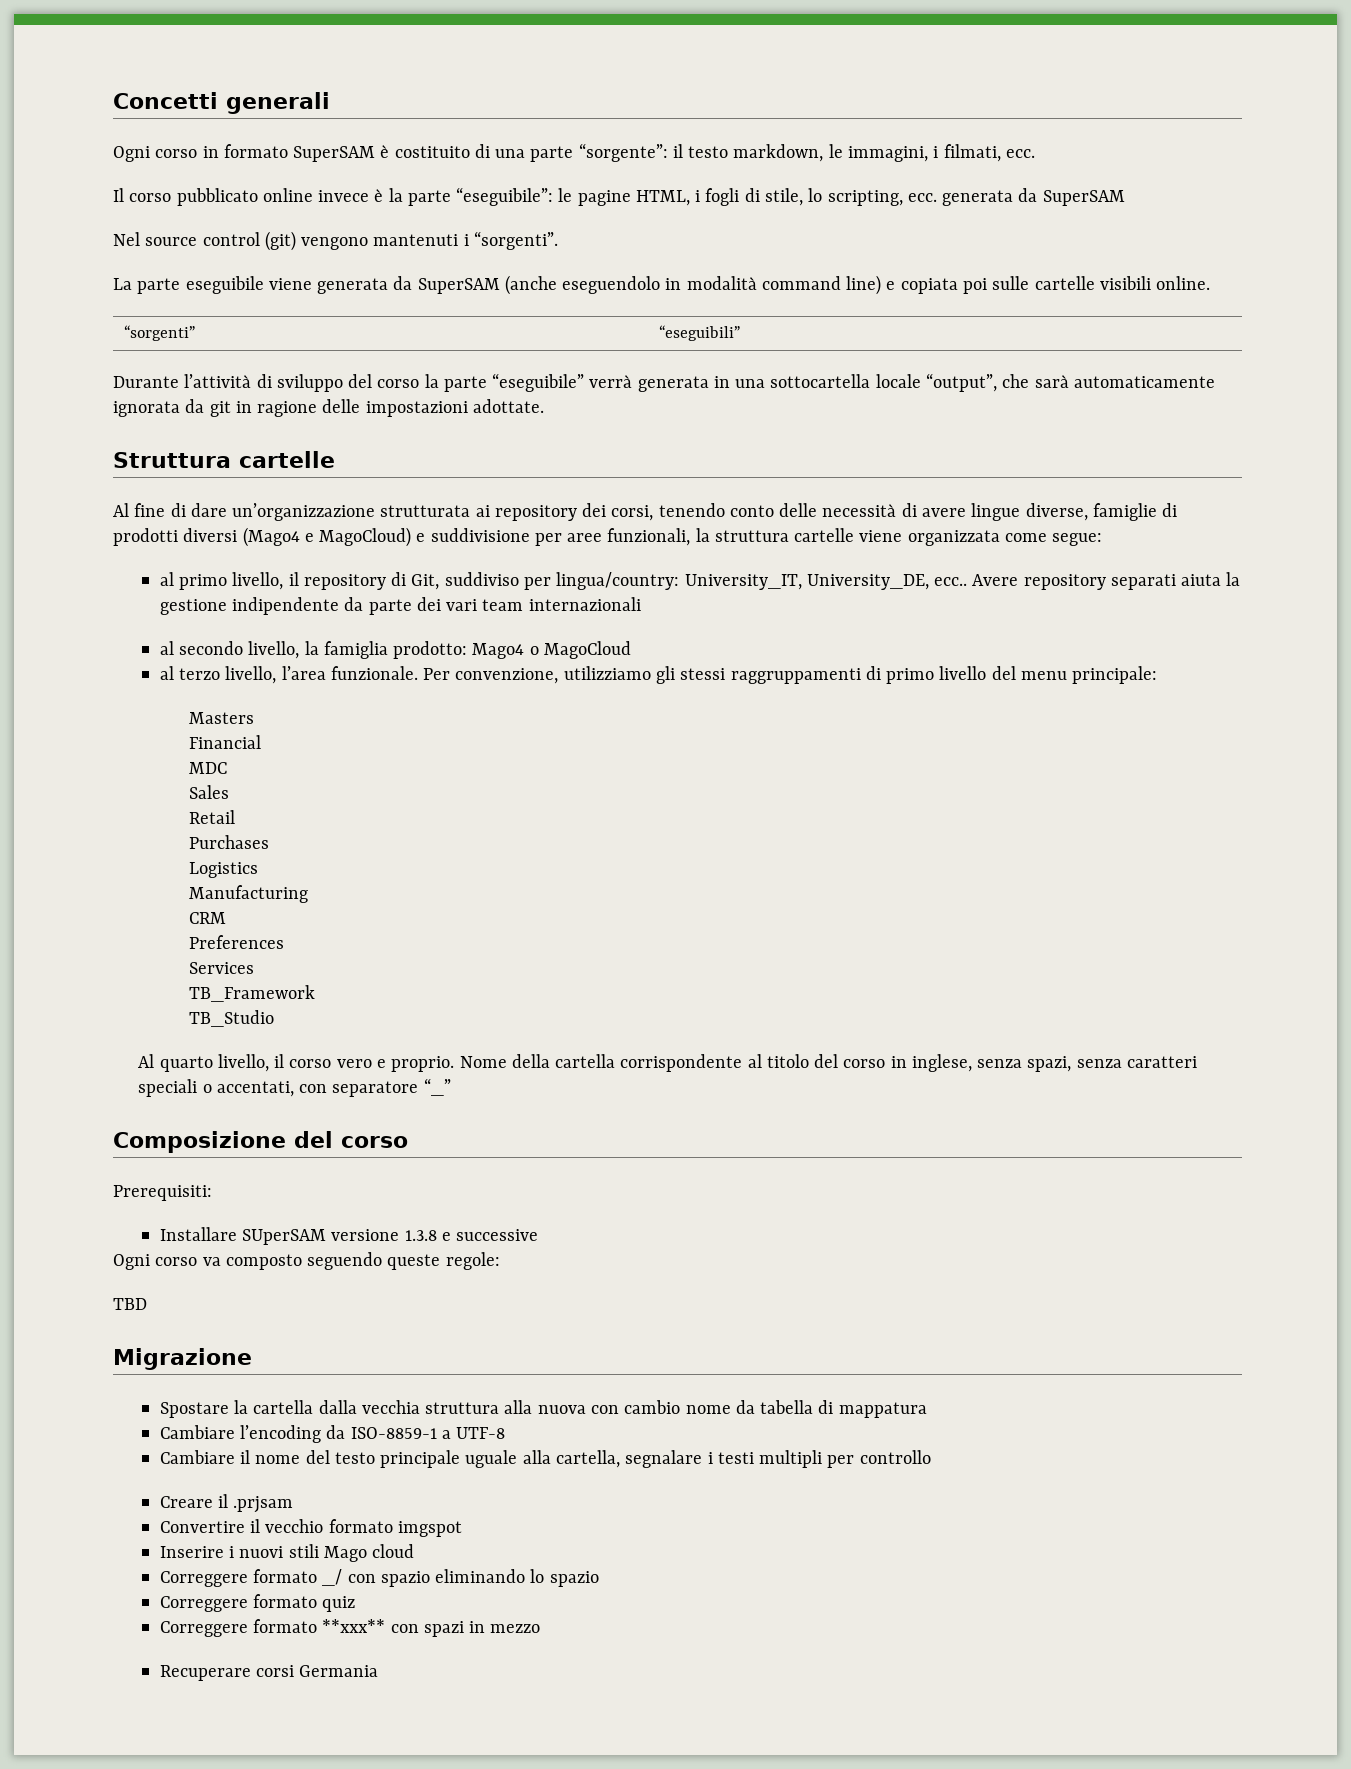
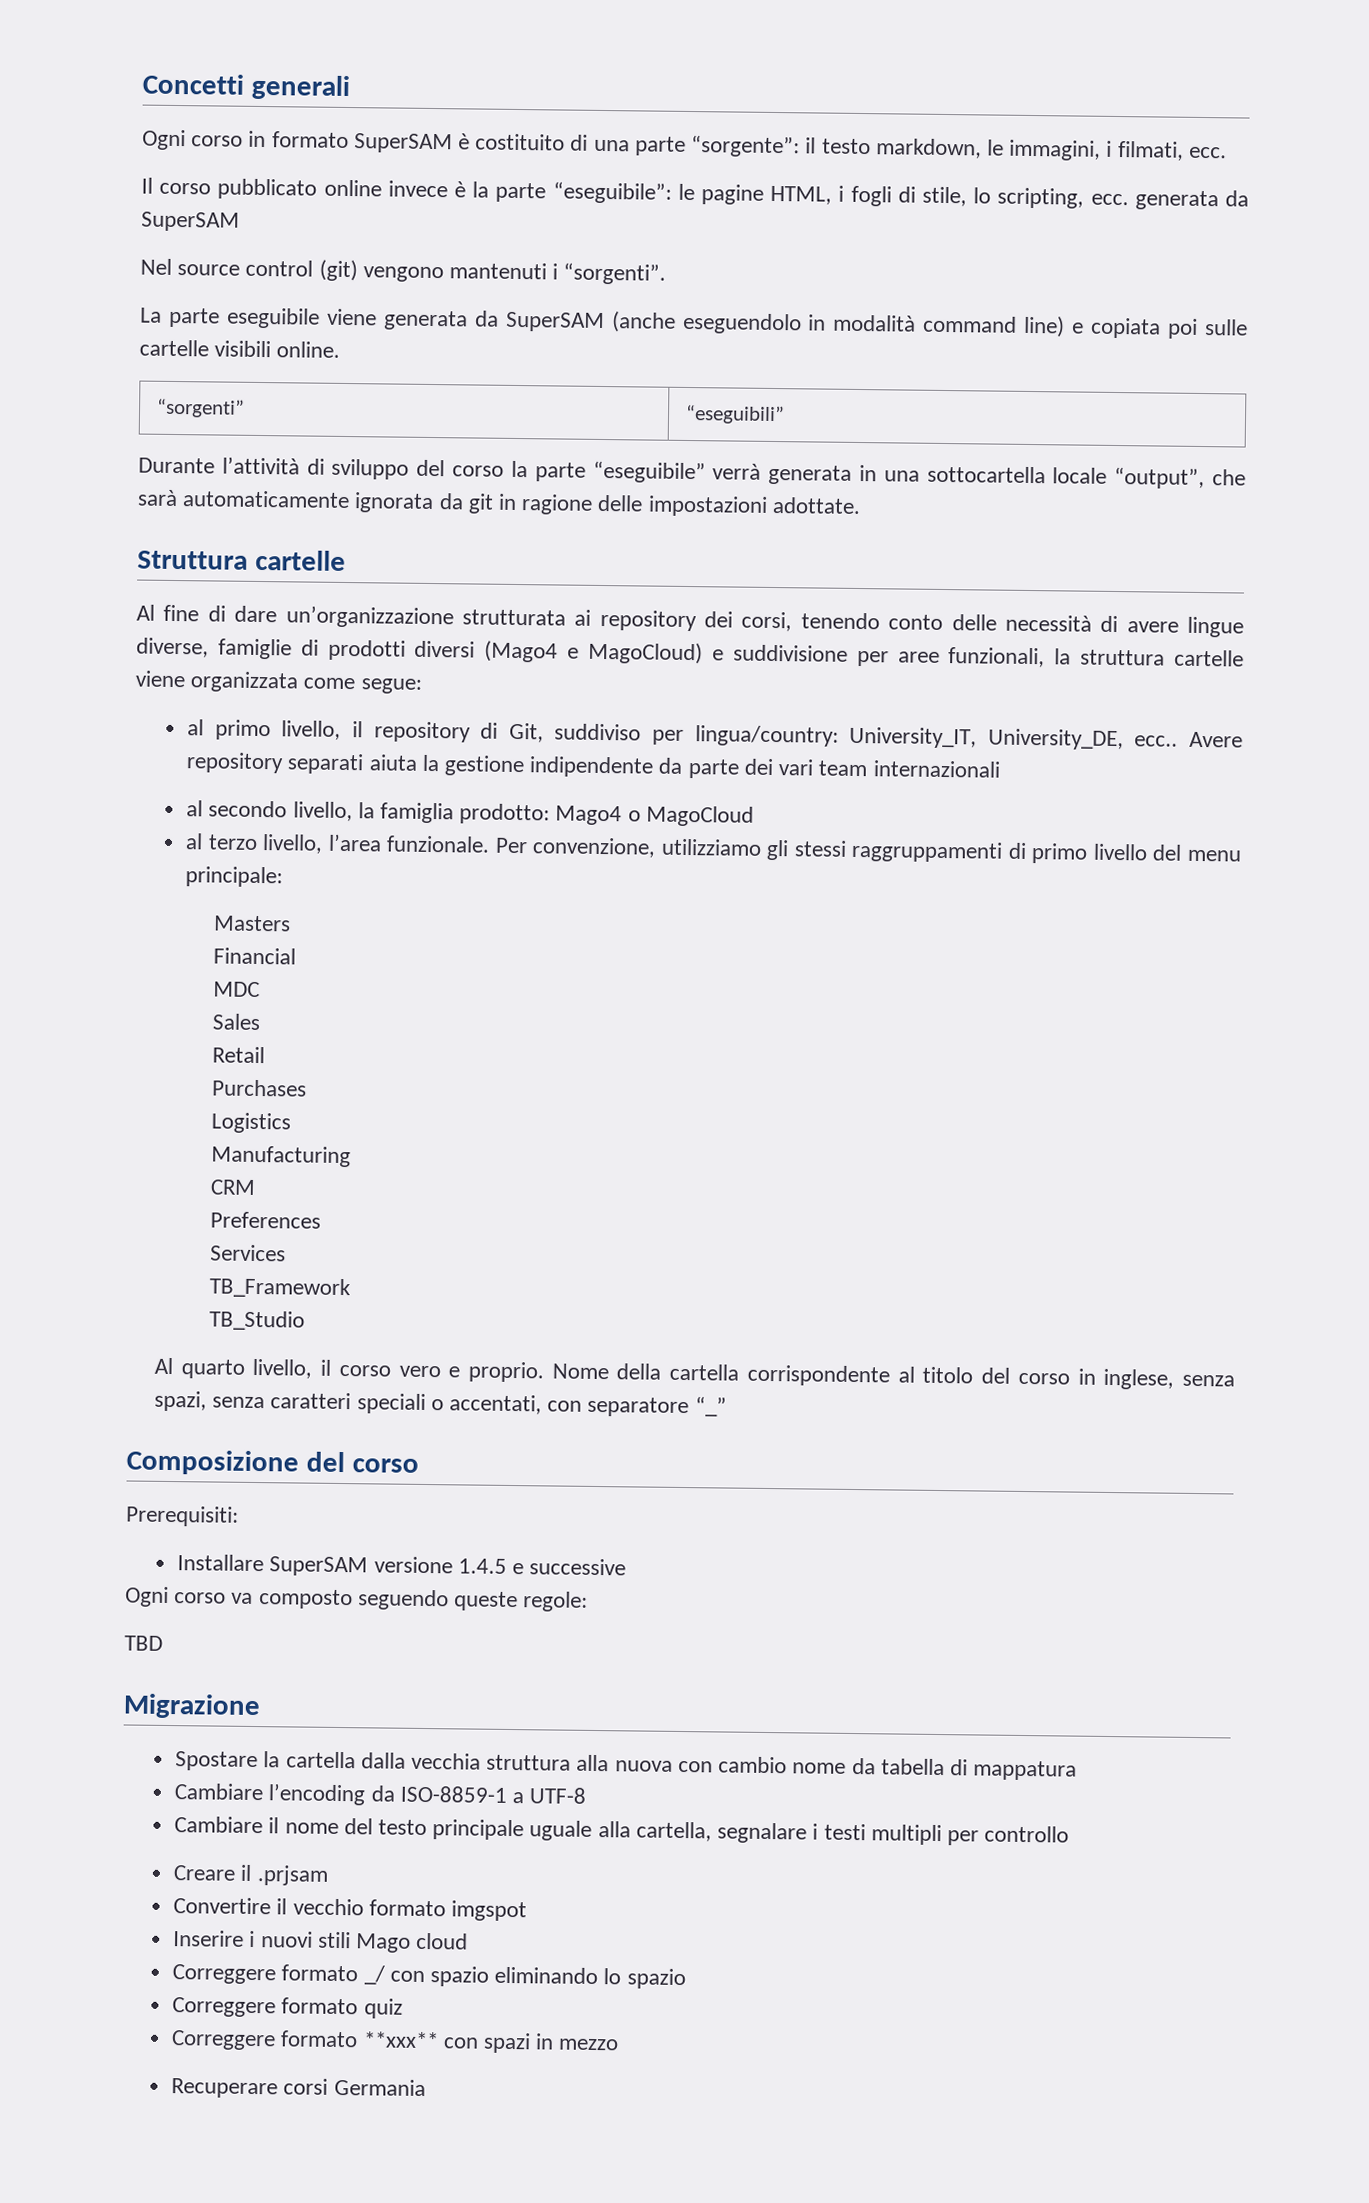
- Installare SUperSAM versione 1.3.8 e successive
+ Installare SuperSAM versione 1.4.5 e successive

